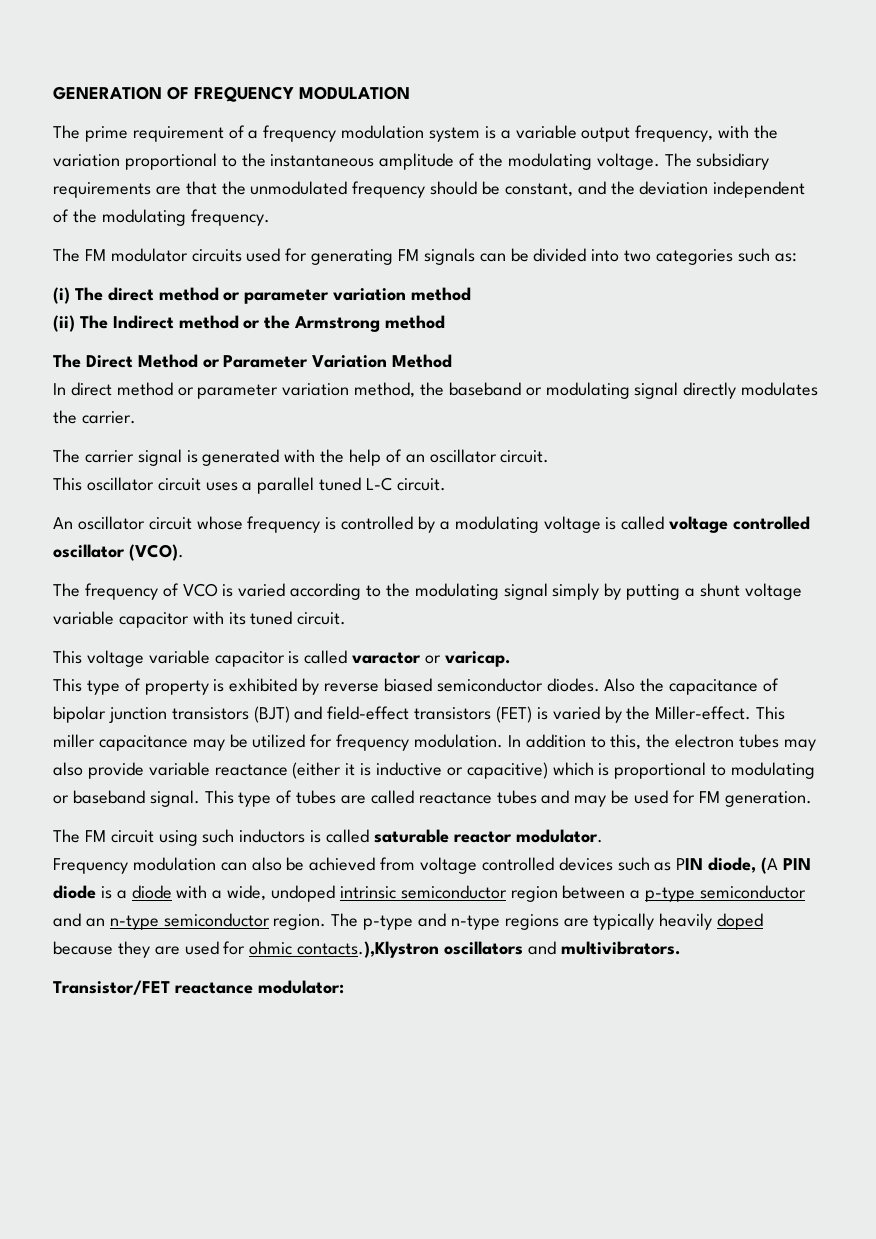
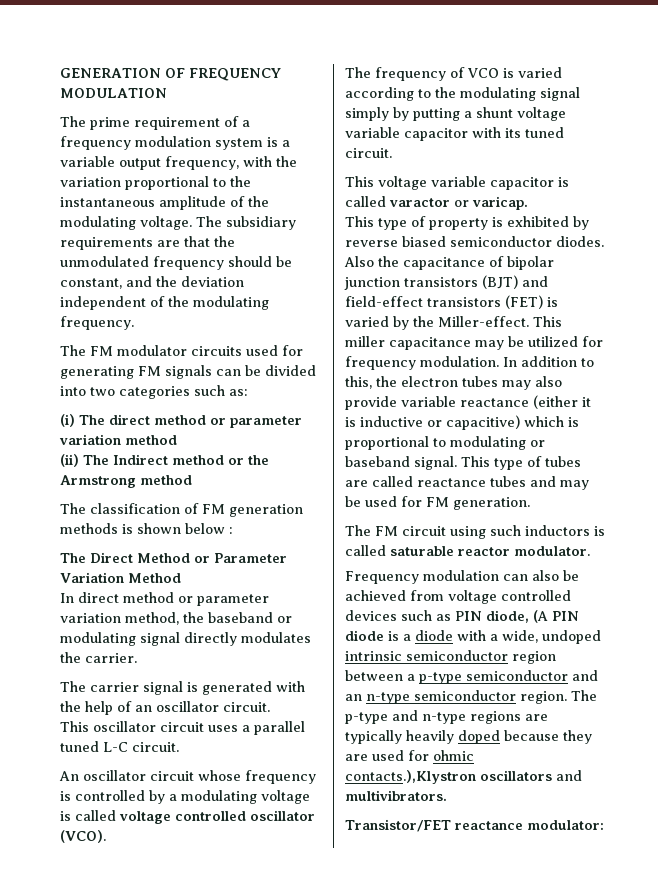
+ The classification of FM generation methods is shown below :

